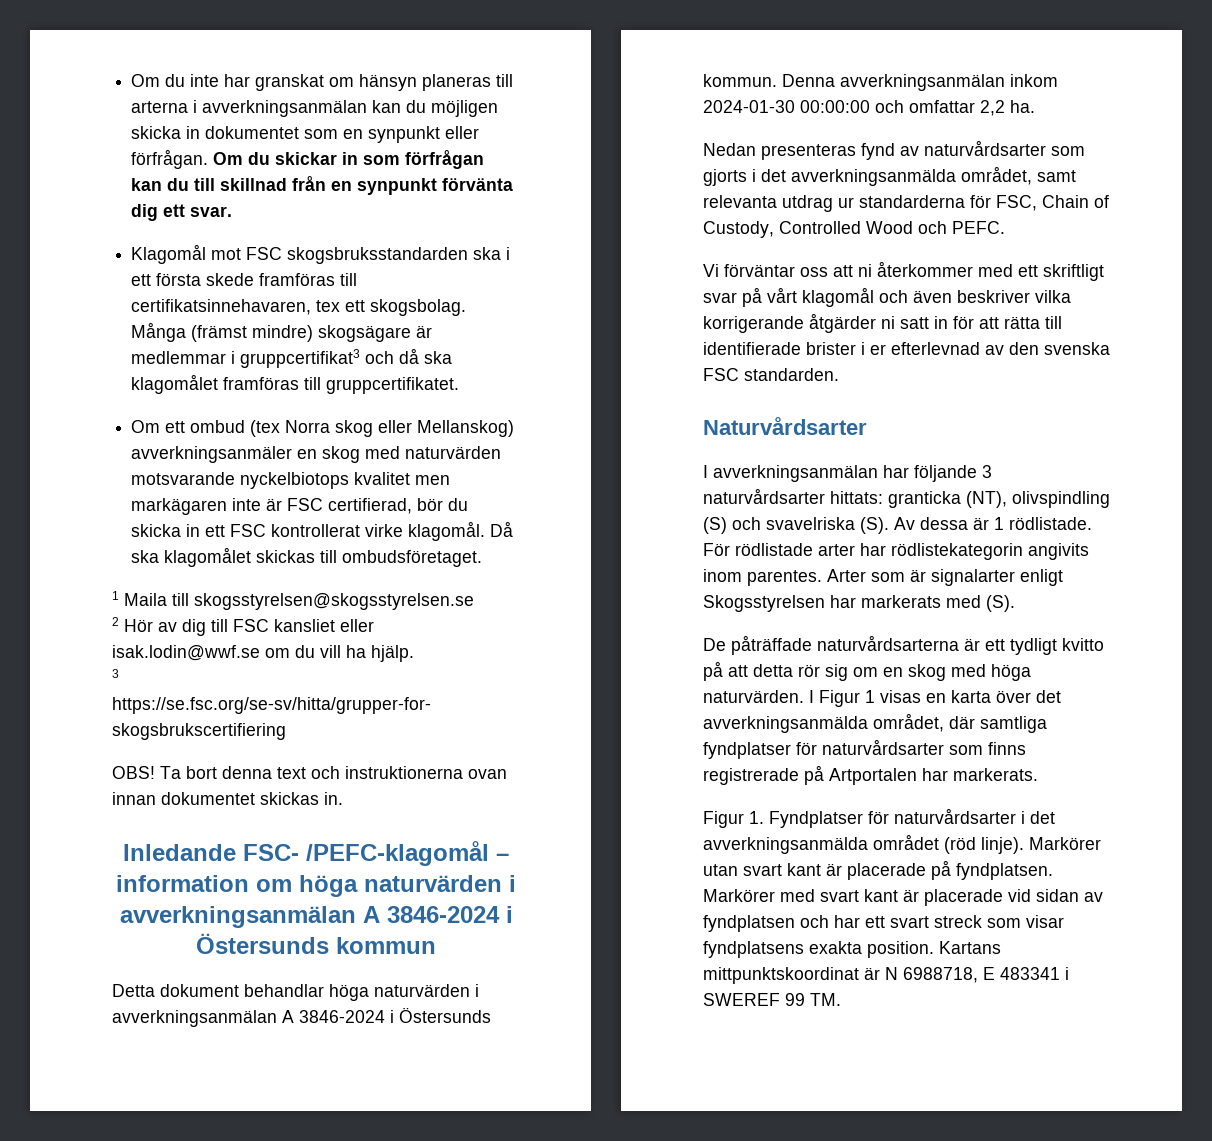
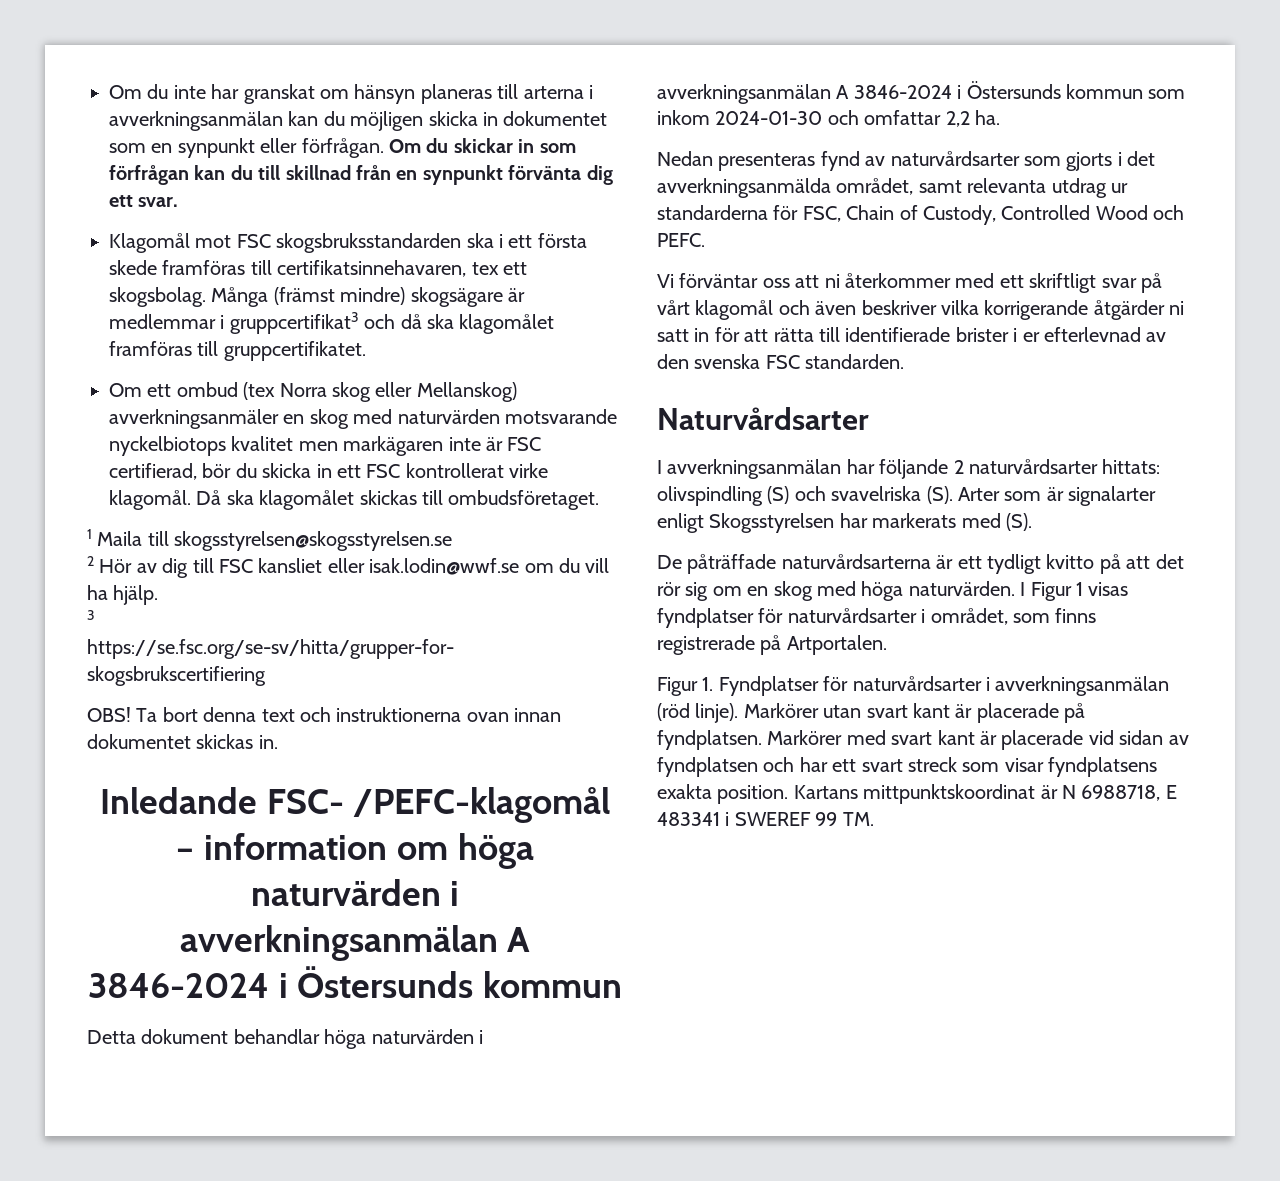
- Detta dokument behandlar höga naturvärden i avverkningsanmälan A 3846-2024 i Östersunds kommun. Denna avverkningsanmälan inkom 2024-01-30 00:00:00 och omfattar 2,2 ha.
+ Detta dokument behandlar höga naturvärden i avverkningsanmälan A 3846-2024 i Östersunds kommun som inkom 2024-01-30 och omfattar 2,2 ha.
- I avverkningsanmälan har följande 3 naturvårdsarter hittats: granticka (NT), olivspindling (S) och svavelriska (S). Av dessa är 1 rödlistade. För rödlistade arter har rödlistekategorin angivits inom parentes. Arter som är signalarter enligt Skogsstyrelsen har markerats med (S).
+ I avverkningsanmälan har följande 2 naturvårdsarter hittats: olivspindling (S) och svavelriska (S). Arter som är signalarter enligt Skogsstyrelsen har markerats med (S).
- De påträffade naturvårdsarterna är ett tydligt kvitto på att detta rör sig om en skog med höga naturvärden.
+ De påträffade naturvårdsarterna är ett tydligt kvitto på att det rör sig om en skog med höga naturvärden.
- I Figur 1 visas en karta över det avverkningsanmälda området, där samtliga fyndplatser för naturvårdsarter som finns registrerade på Artportalen har markerats.
+ I Figur 1 visas fyndplatser för naturvårdsarter i området, som finns registrerade på Artportalen.
- Figur 1. Fyndplatser för naturvårdsarter i det avverkningsanmälda området (röd linje).
+ Figur 1. Fyndplatser för naturvårdsarter i avverkningsanmälan (röd linje).

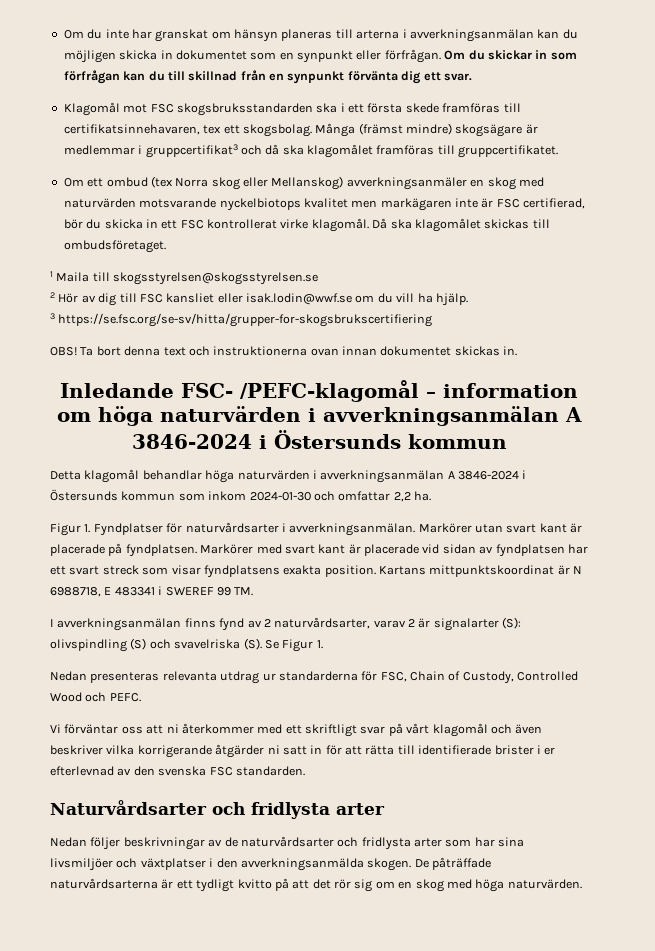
- Detta dokument behandlar höga naturvärden i avverkningsanmälan A 3846-2024 i Östersunds kommun som inkom 2024-01-30 och omfattar 2,2 ha.
+ Detta klagomål behandlar höga naturvärden i avverkningsanmälan A 3846-2024 i Östersunds kommun som inkom 2024-01-30 och omfattar 2,2 ha.
- Nedan presenteras fynd av naturvårdsarter som gjorts i det avverkningsanmälda området, samt relevanta utdrag ur standarderna för FSC, Chain of Custody, Controlled Wood och PEFC.
+ Figur 1. Fyndplatser för naturvårdsarter i avverkningsanmälan. Markörer utan svart kant är placerade på fyndplatsen. Markörer med svart kant är placerade vid sidan av fyndplatsen har ett svart streck som visar fyndplatsens exakta position. Kartans mittpunktskoordinat är N 6988718, E 483341 i SWEREF 99 TM.
+ I avverkningsanmälan finns fynd av 2 naturvårdsarter, varav 2 är signalarter (S): olivspindling (S) och svavelriska (S). Se Figur 1.
+ Nedan presenteras relevanta utdrag ur standarderna för FSC, Chain of Custody, Controlled Wood och PEFC.
- Naturvårdsarter
- I avverkningsanmälan har följande 2 naturvårdsarter hittats: olivspindling (S) och svavelriska (S). Arter som är signalarter enligt Skogsstyrelsen har markerats med (S).
- De påträffade naturvårdsarterna är ett tydligt kvitto på att det rör sig om en skog med höga naturvärden. I Figur 1 visas fyndplatser för naturvårdsarter i området, som finns registrerade på Artportalen.
- Figur 1. Fyndplatser för naturvårdsarter i avverkningsanmälan (röd linje). Markörer utan svart kant är placerade på fyndplatsen. Markörer med svart kant är placerade vid sidan av fyndplatsen och har ett svart streck som visar fyndplatsens exakta position. Kartans mittpunktskoordinat är N 6988718, E 483341 i SWEREF 99 TM.
+ Naturvårdsarter och fridlysta arter
+ Nedan följer beskrivningar av de naturvårdsarter och fridlysta arter som har sina livsmiljöer och växtplatser i den avverkningsanmälda skogen. De påträffade naturvårdsarterna är ett tydligt kvitto på att det rör sig om en skog med höga naturvärden.

